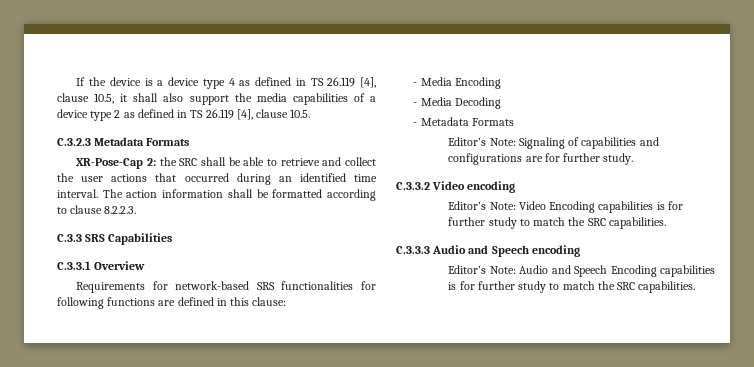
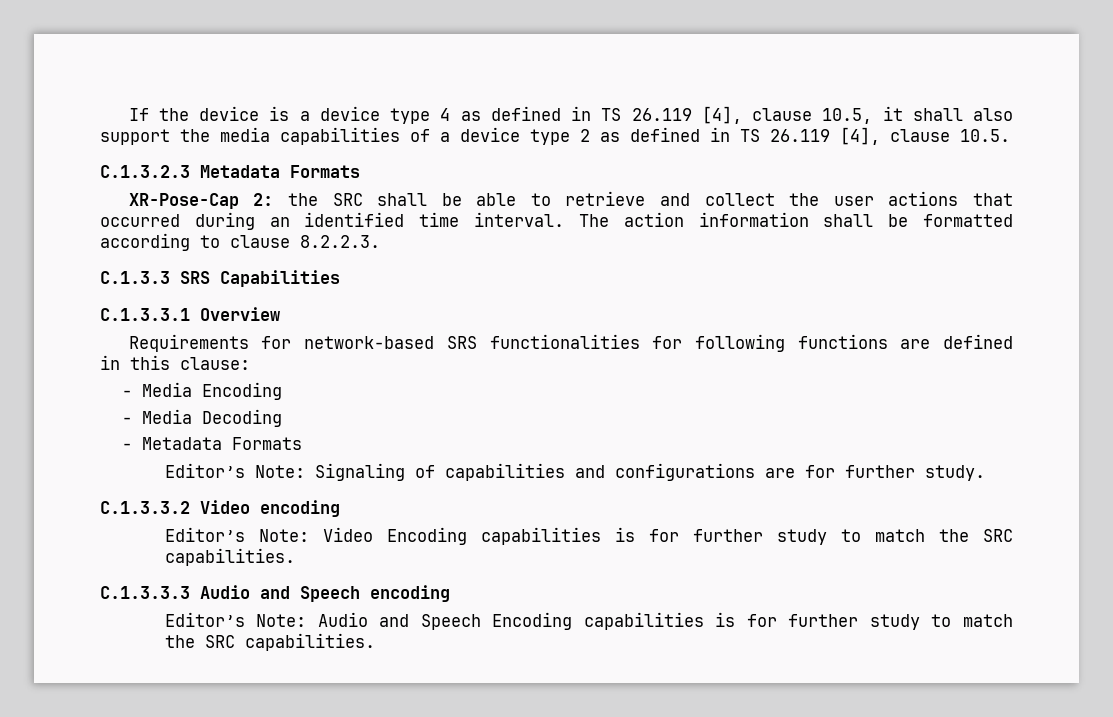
- C.3.2.3 Metadata Formats
+ C.1.3.2.3 Metadata Formats
- C.3.3 SRS Capabilities
+ C.1.3.3 SRS Capabilities
- C.3.3.1 Overview
+ C.1.3.3.1 Overview
- C.3.3.2 Video encoding
+ C.1.3.3.2 Video encoding
- C.3.3.3 Audio and Speech encoding
+ C.1.3.3.3 Audio and Speech encoding

